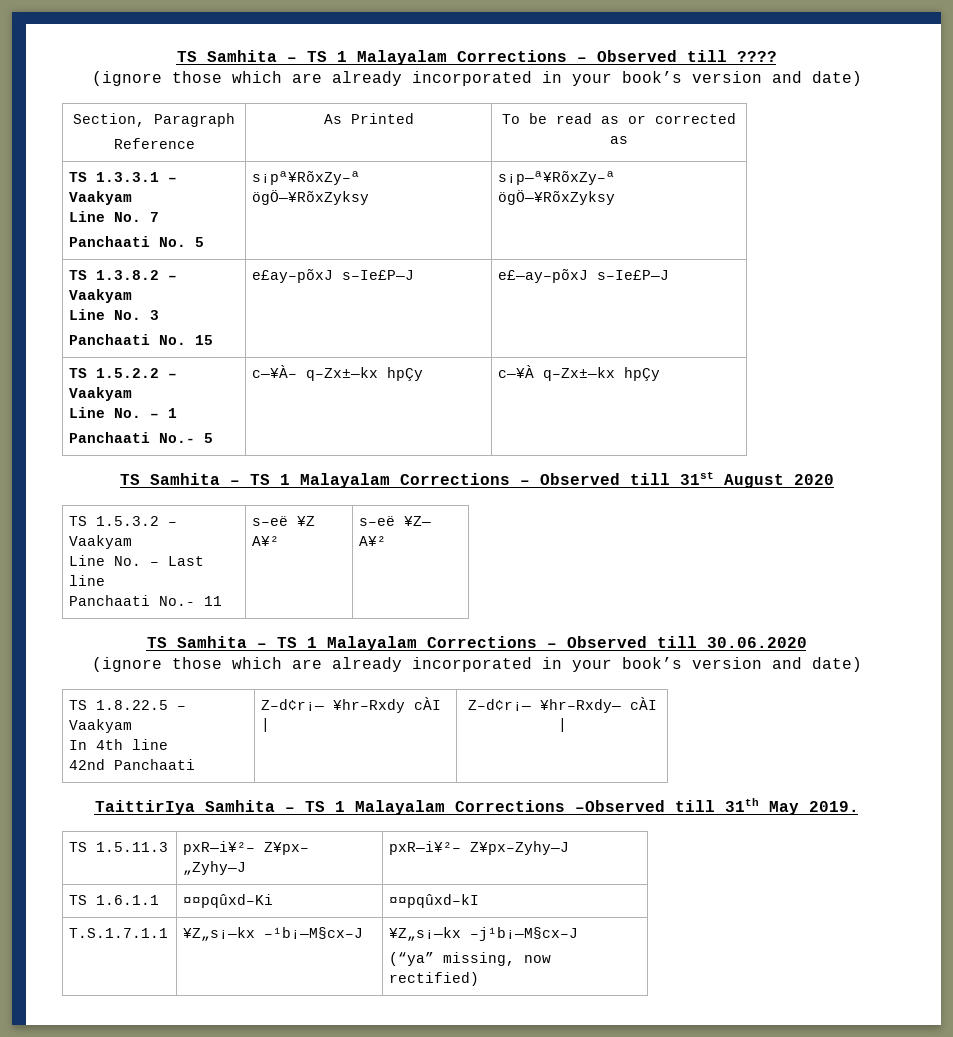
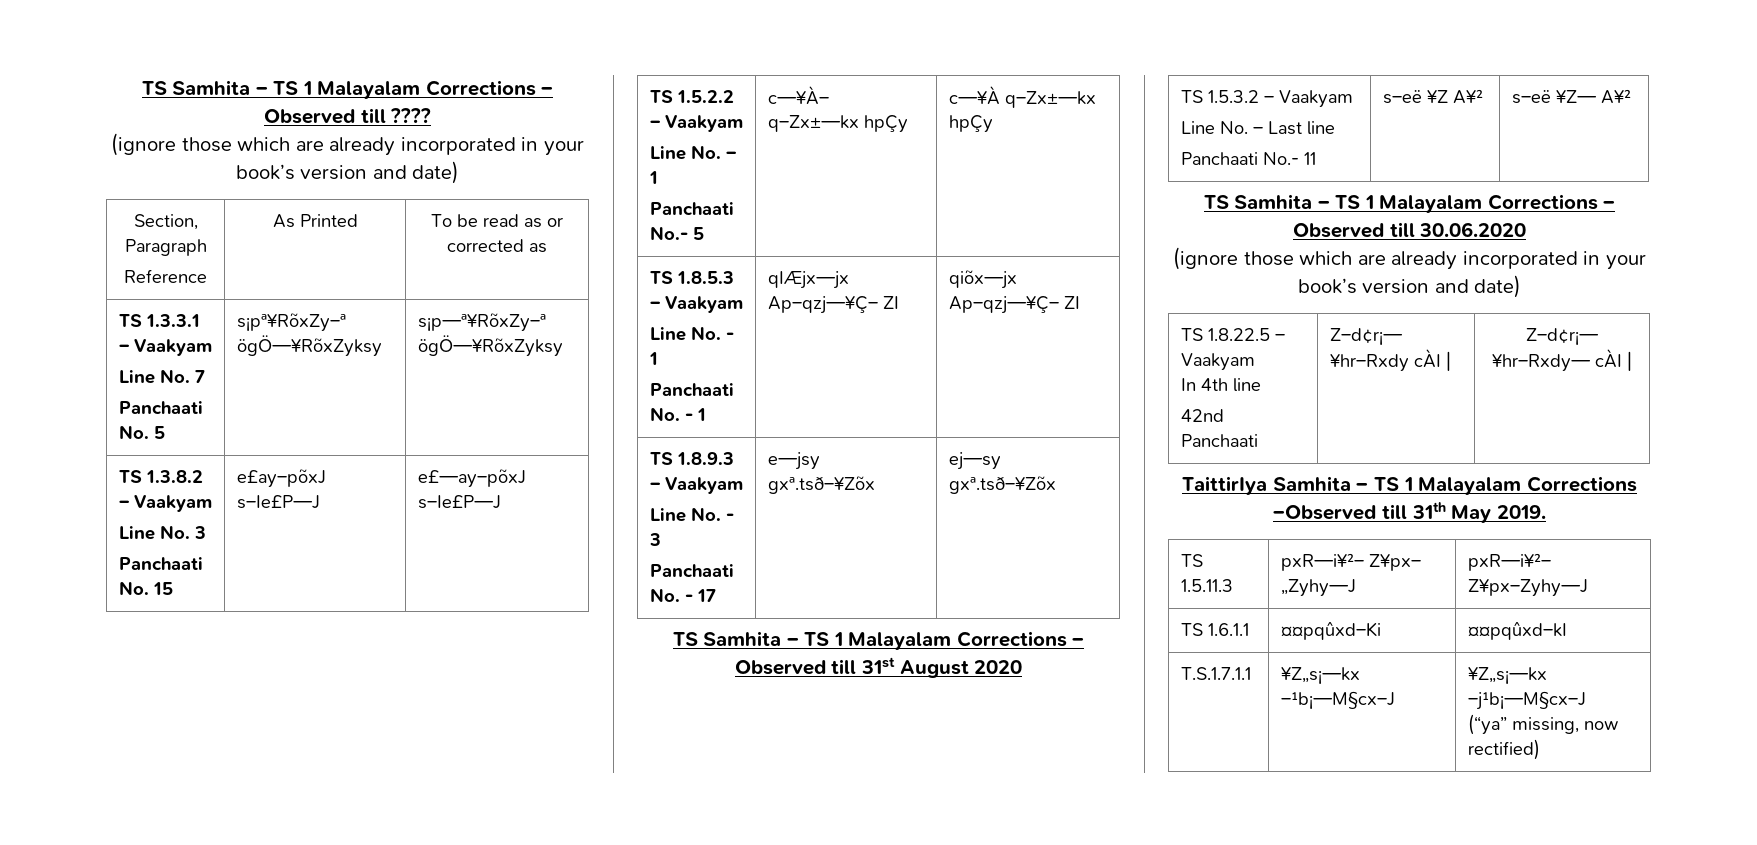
+ TS 1.8.5.3 – Vaakyam
+ Line No. - 1
+ Panchaati No. - 1 | qIÆjx—jx Ap–qzj—¥Ç– ZI | qiõx—jx Ap–qzj—¥Ç– ZI
+ TS 1.8.9.3 – Vaakyam
+ Line No. - 3
+ Panchaati No. - 17 | e—jsy gxª.tsð–¥Zõx | ej—sy gxª.tsð–¥Zõx

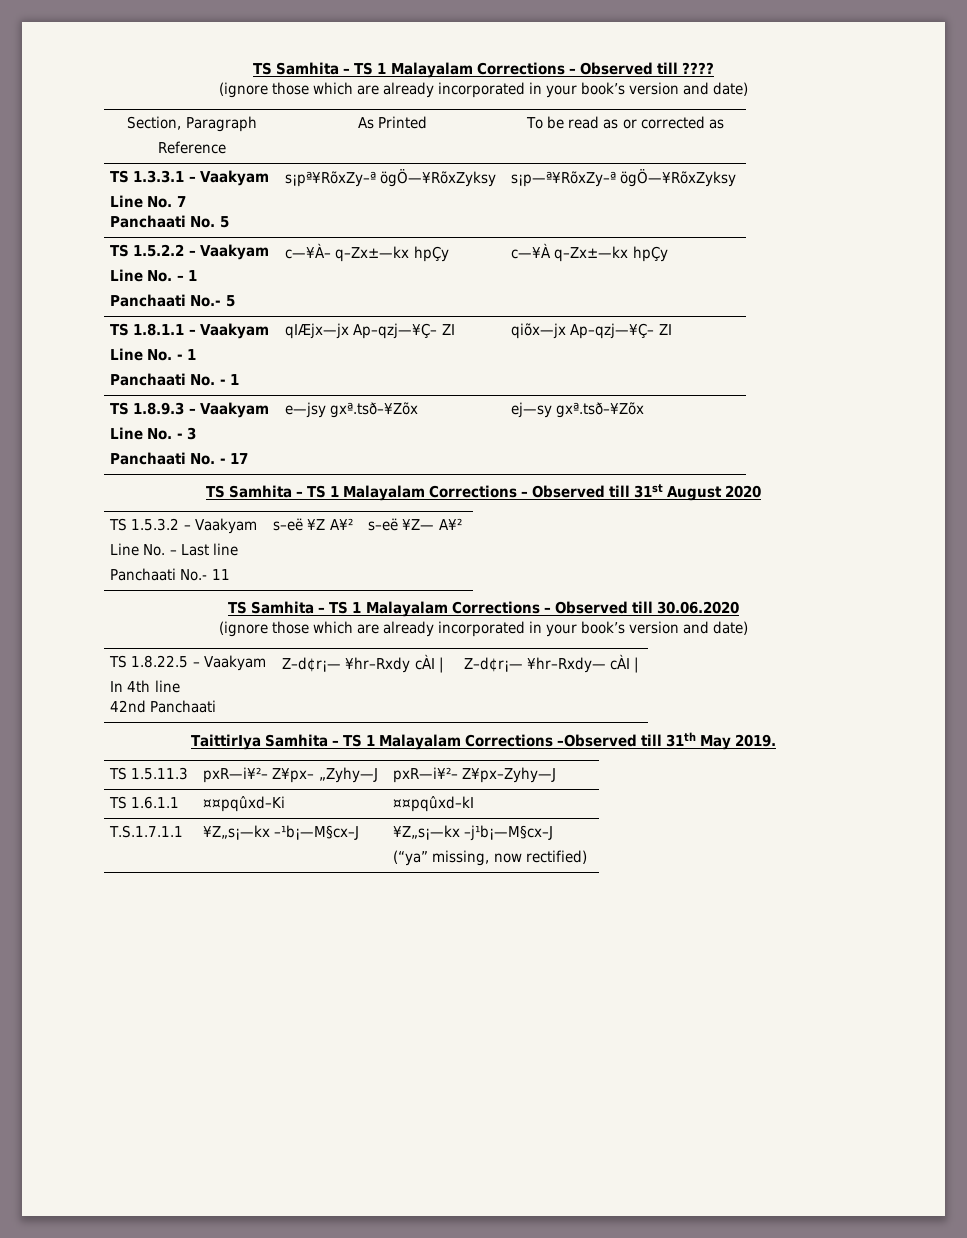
- TS 1.3.8.2 – Vaakyam
- Line No. 3
- Panchaati No. 15 | e£ay–põxJ s–Ie£P—J | e£—ay–põxJ s–Ie£P—J
- TS 1.8.5.3 – Vaakyam
+ TS 1.8.1.1 – Vaakyam

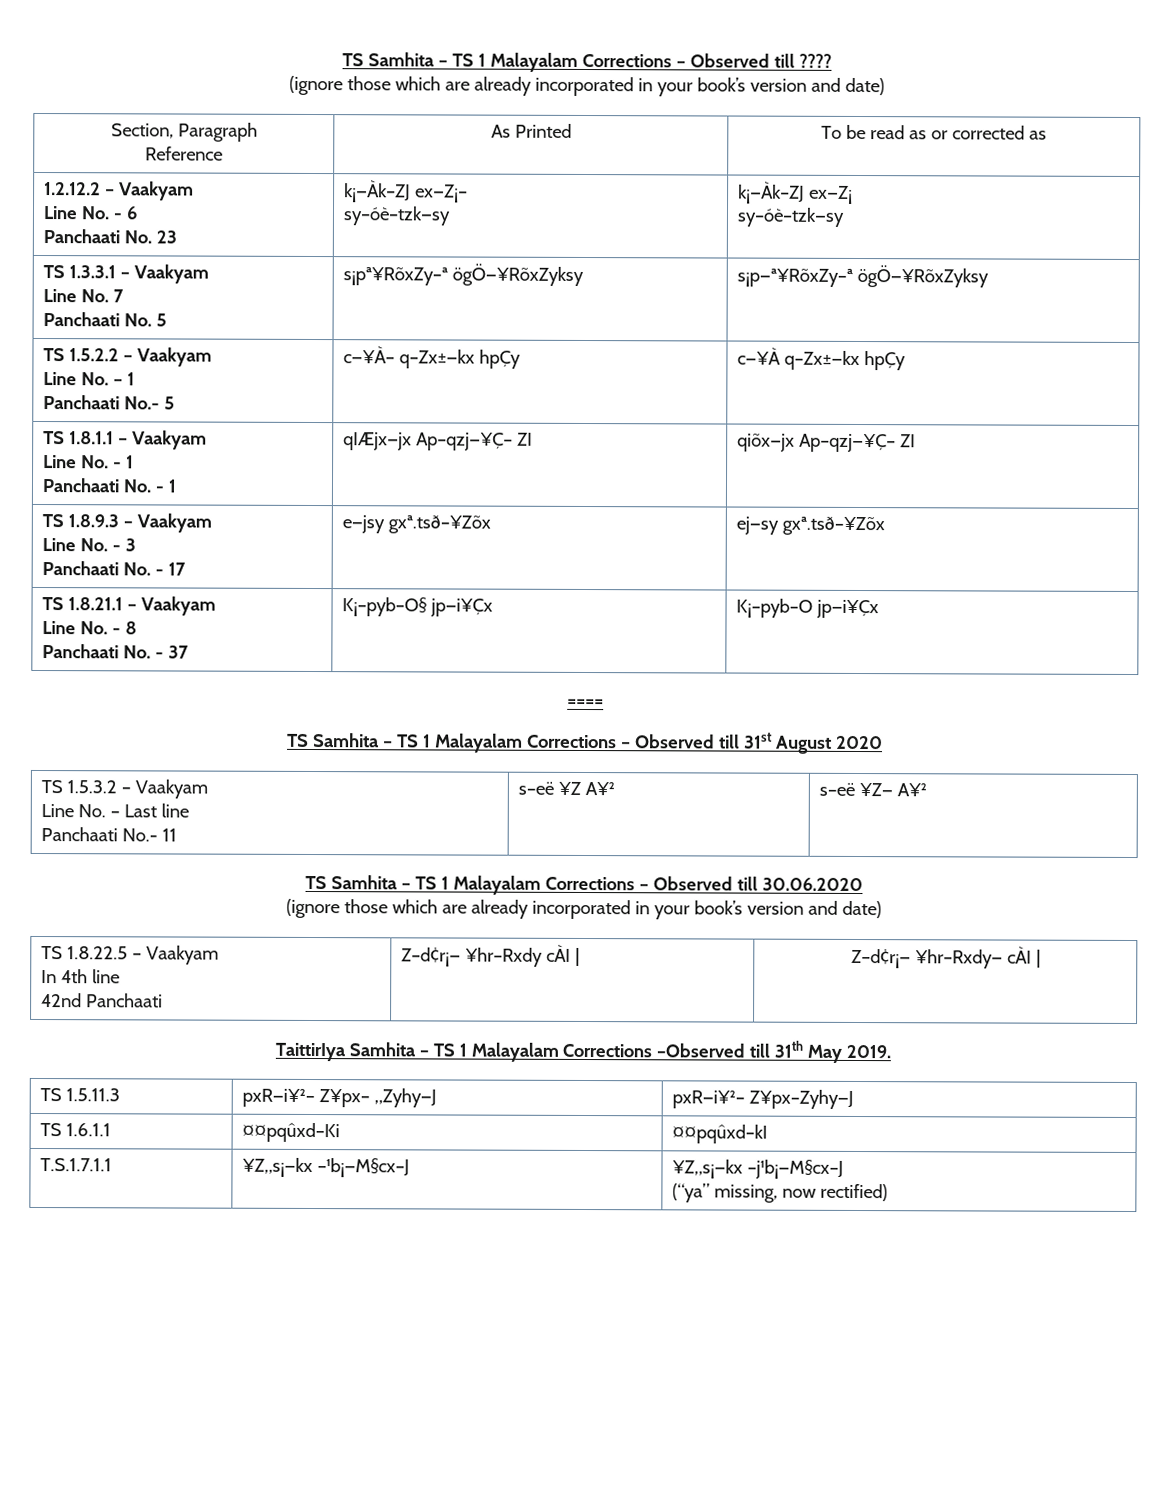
+ 1.2.12.2 – Vaakyam
+ Line No. - 6
+ Panchaati No. 23 | k¡—Àk–ZJ ex—Z¡–
+ sy–óè–tzk—sy | k¡—Àk–ZJ ex—Z¡
+ sy–óè–tzk—sy
+ TS 1.8.21.1 – Vaakyam
+ Line No. - 8
+ Panchaati No. - 37 | K¡–pyb–O§ jp—i¥Çx | K¡–pyb–O jp—i¥Çx
+ ====

